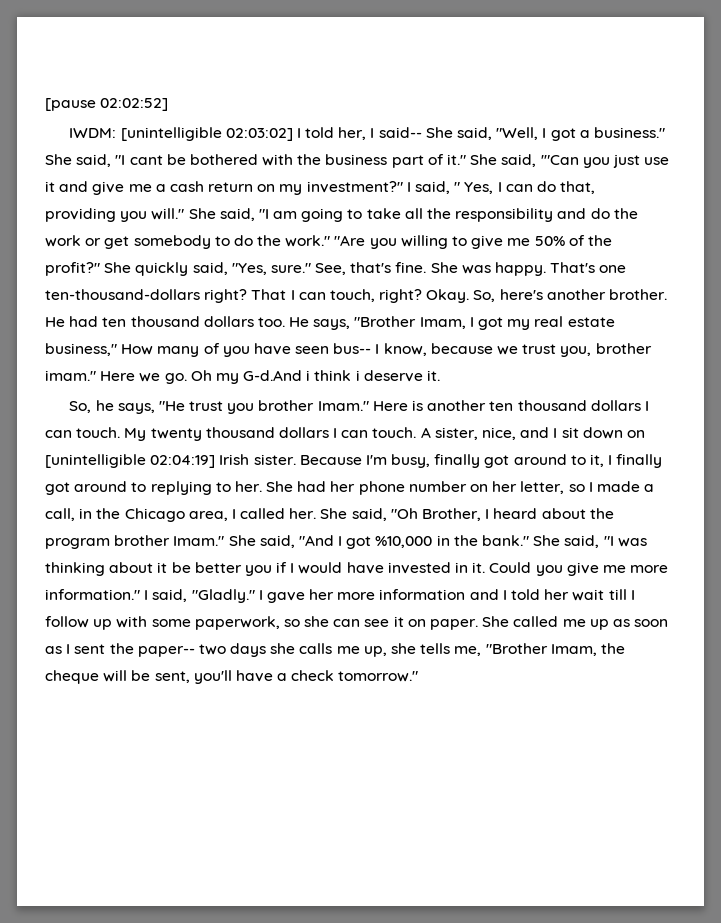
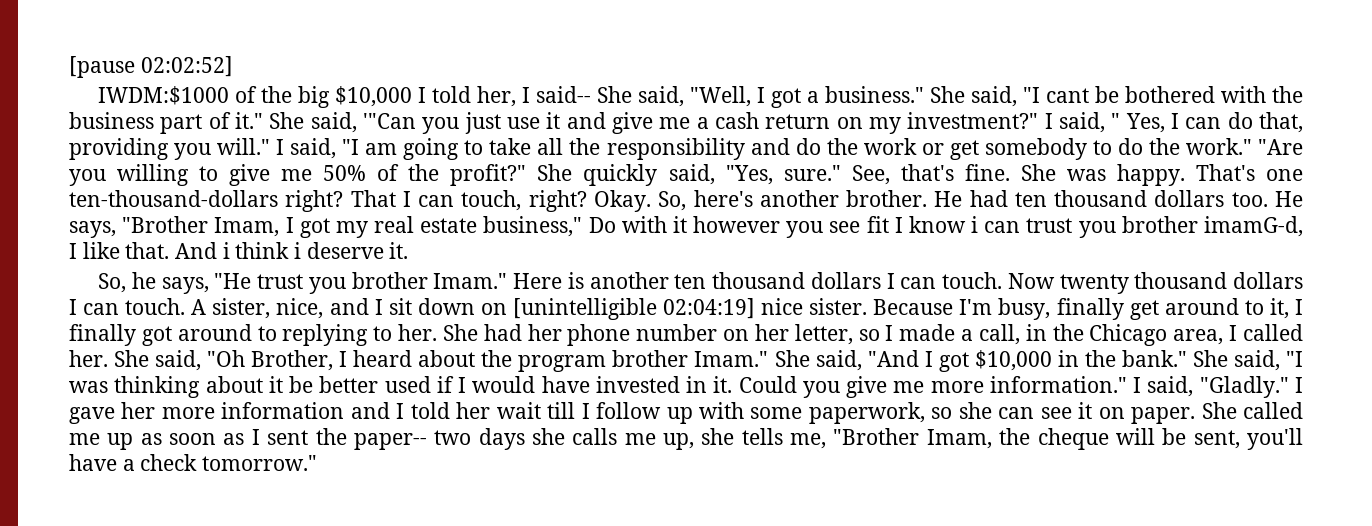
- IWDM: [unintelligible 02:03:02] I told her, I said-- She said, "Well, I got a business."
+ IWDM:$1000 of the big $10,000 I told her, I said-- She said, "Well, I got a business."
- She said, "I am going to take all the responsibility and do the work or get somebody to do the work."
+ I said, "I am going to take all the responsibility and do the work or get somebody to do the work."
- He says, "Brother Imam, I got my real estate business," How many of you have seen bus-- I know, because we trust you, brother imam." Here we go. Oh my G-d.And i think i deserve it.
+ He says, "Brother Imam, I got my real estate business," Do with it however you see fit I know i can trust you brother imamG-d, I like that. And i think i deserve it.
- My twenty thousand dollars I can touch.
+ Now twenty thousand dollars I can touch.
- A sister, nice, and I sit down on [unintelligible 02:04:19] Irish sister.
+ A sister, nice, and I sit down on [unintelligible 02:04:19] nice sister.
- Because I'm busy, finally got around to it, I finally got around to replying to her.
+ Because I'm busy, finally get around to it, I finally got around to replying to her.
- She said, "And I got %10,000 in the bank."
+ She said, "And I got $10,000 in the bank."
- She said, "I was thinking about it be better you if I would have invested in it.
+ She said, "I was thinking about it be better used if I would have invested in it.

